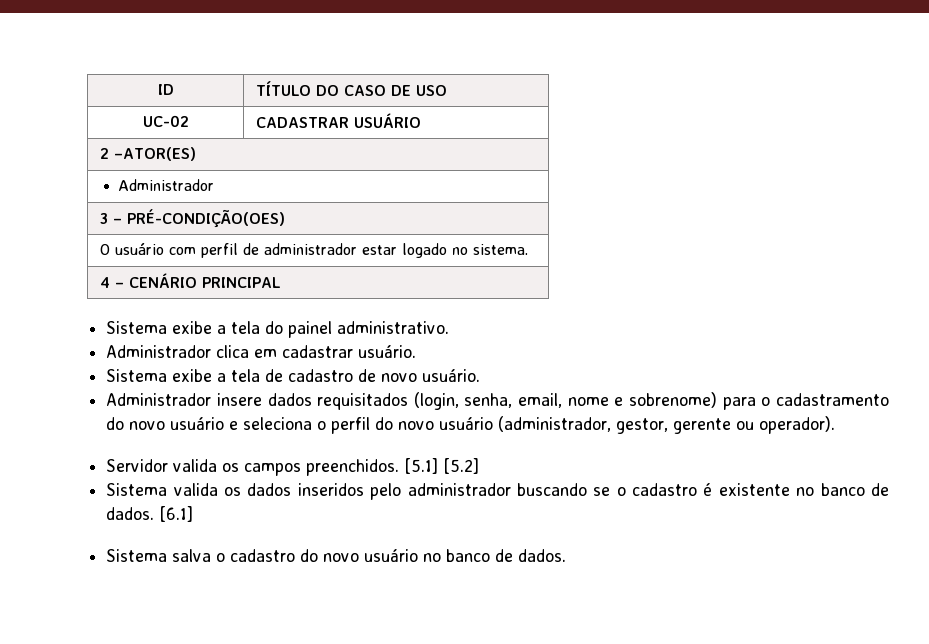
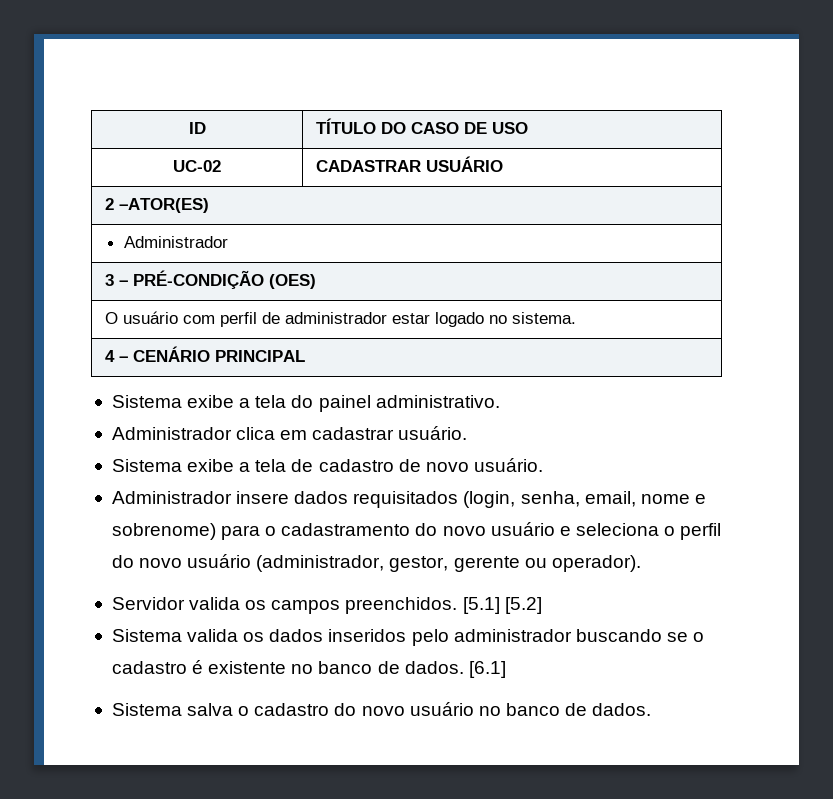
- 3 – PRÉ-CONDIÇÃO(OES)
+ 3 – PRÉ-CONDIÇÃO (OES)

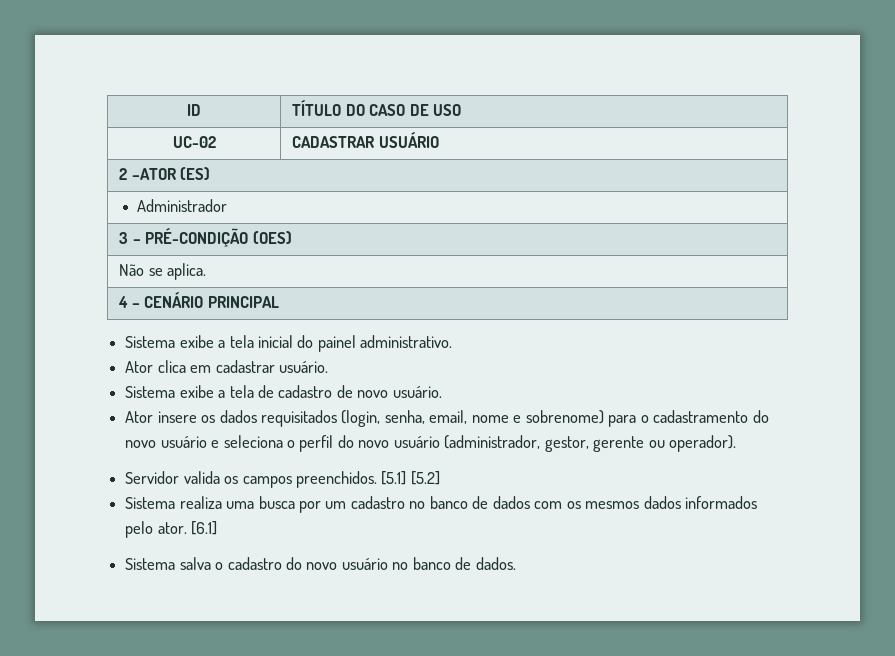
- 2 –ATOR(ES)
+ 2 –ATOR (ES)
- O usuário com perfil de administrador estar logado no sistema.
+ Não se aplica.
- Sistema exibe a tela do painel administrativo.
+ Sistema exibe a tela inicial do painel administrativo.
- Administrador clica em cadastrar usuário.
+ Ator clica em cadastrar usuário.
- Administrador insere dados requisitados (login, senha, email, nome e sobrenome) para o cadastramento do novo usuário e seleciona o perfil do novo usuário (administrador, gestor, gerente ou operador).
+ Ator insere os dados requisitados (login, senha, email, nome e sobrenome) para o cadastramento do novo usuário e seleciona o perfil do novo usuário (administrador, gestor, gerente ou operador).
- Sistema valida os dados inseridos pelo administrador buscando se o cadastro é existente no banco de dados.
+ Sistema realiza uma busca por um cadastro no banco de dados com os mesmos dados informados pelo ator.

